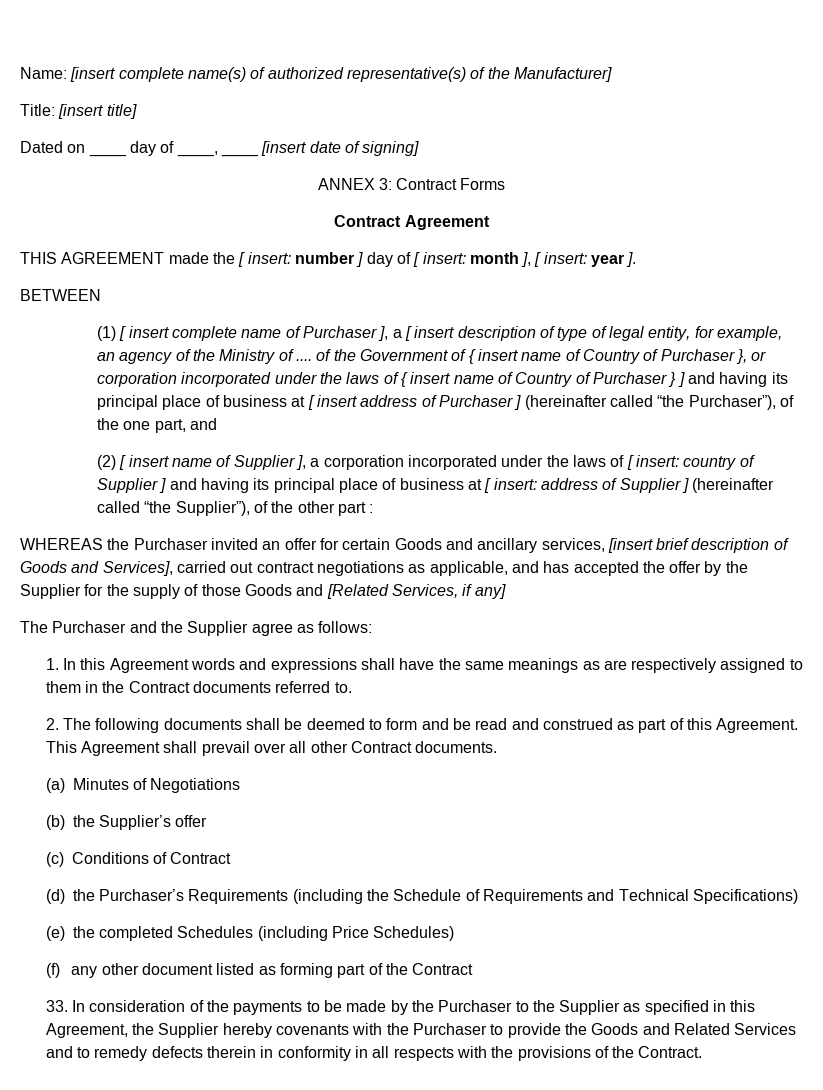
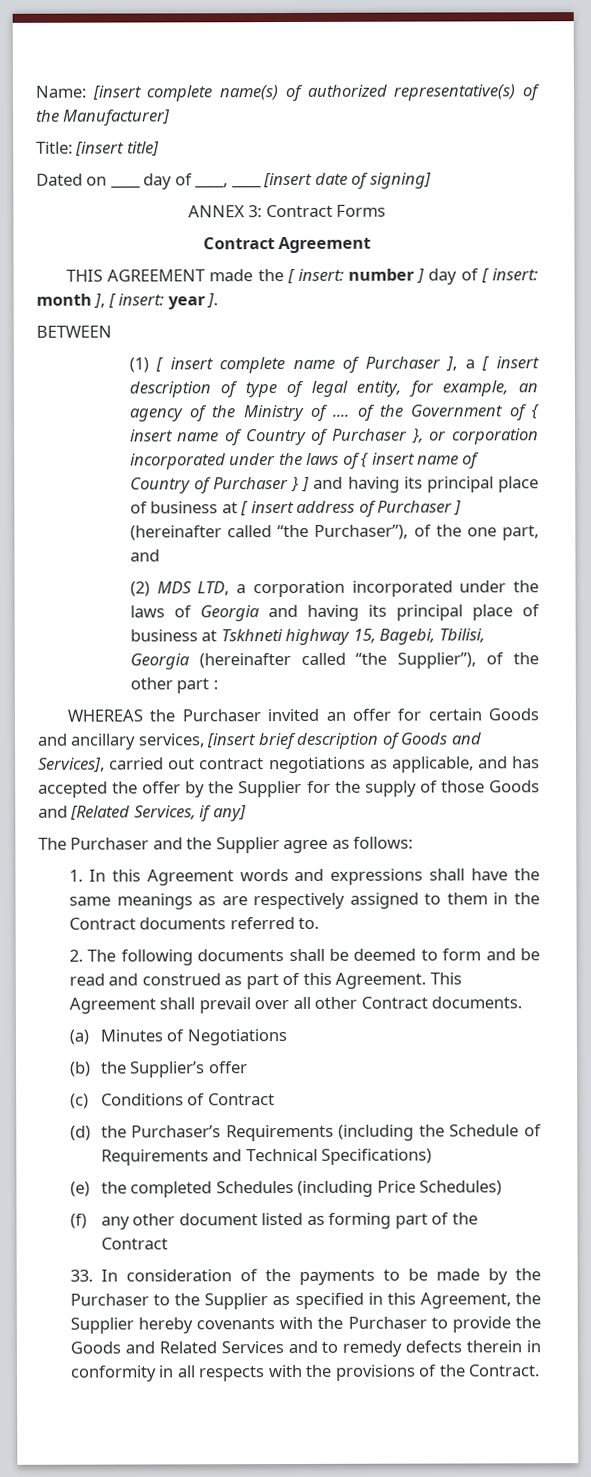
- (2) [ insert name of Supplier ], a corporation incorporated under the laws of [ insert: country of Supplier ] and having its principal place of business at [ insert: address of Supplier ] (hereinafter called “the Supplier”), of the other part :
+ (2) MDS LTD, a corporation incorporated under the laws of Georgia and having its principal place of business at Tskhneti highway 15, Bagebi, Tbilisi, Georgia (hereinafter called “the Supplier”), of the other part :

